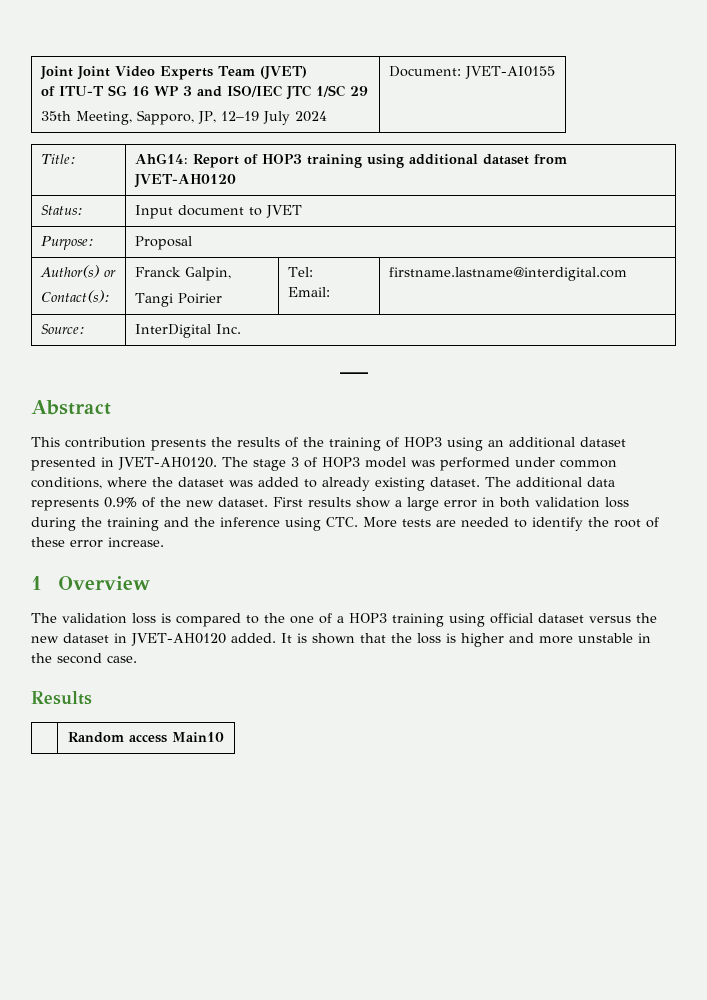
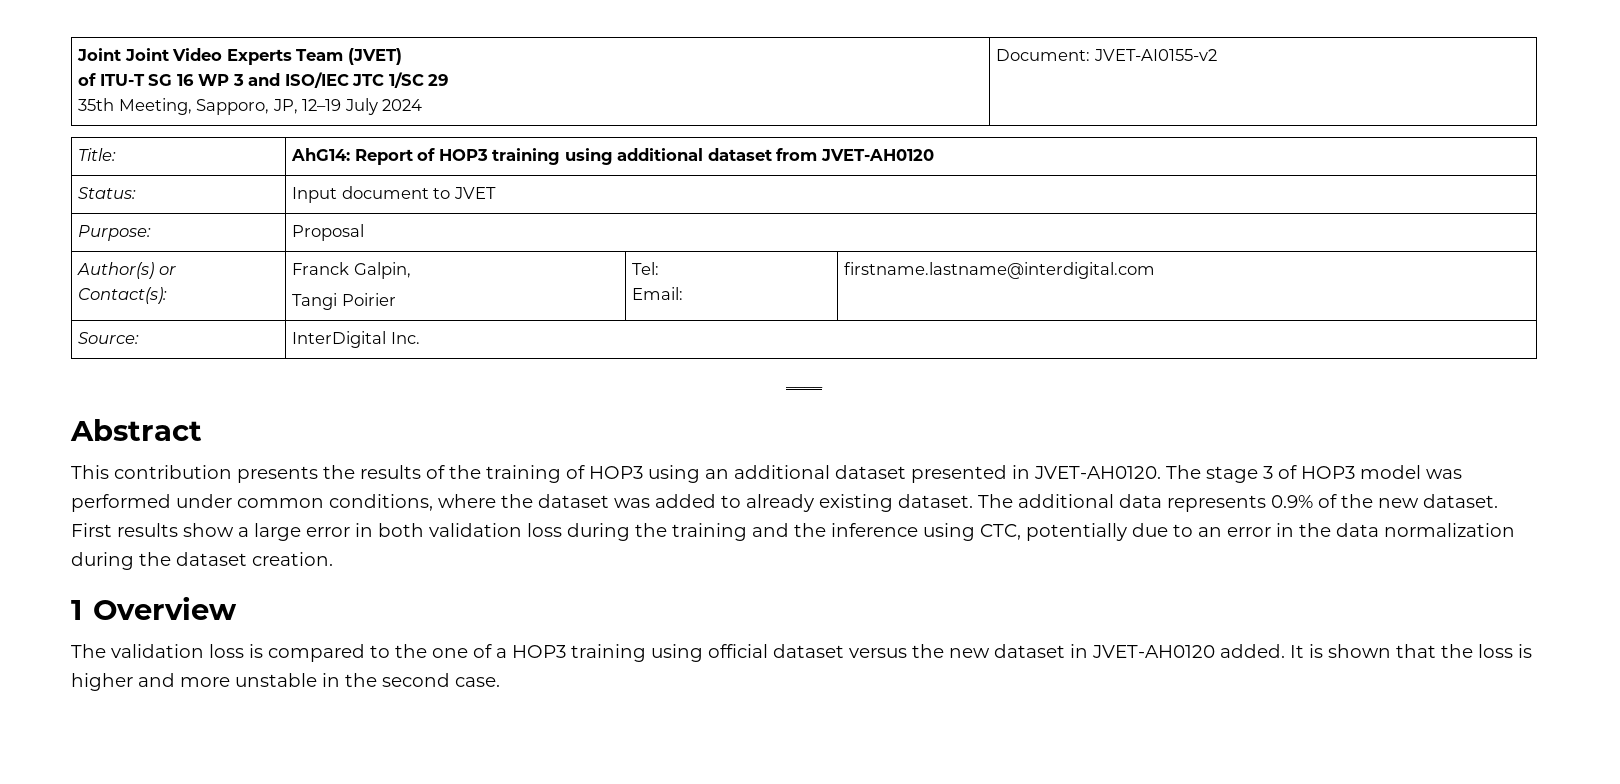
  Joint Joint Video Experts Team (JVET)
  of ITU-T SG 16 WP 3 and ISO/IEC JTC 1/SC 29
- 35th Meeting, Sapporo, JP, 12–19 July 2024 | Document: JVET-AI0155
+ 35th Meeting, Sapporo, JP, 12–19 July 2024 | Document: JVET-AI0155-v2
- First results show a large error in both validation loss during the training and the inference using CTC. More tests are needed to identify the root of these error increase.
+ First results show a large error in both validation loss during the training and the inference using CTC, potentially due to an error in the data normalization during the dataset creation.
- Results
- | Random access Main10

